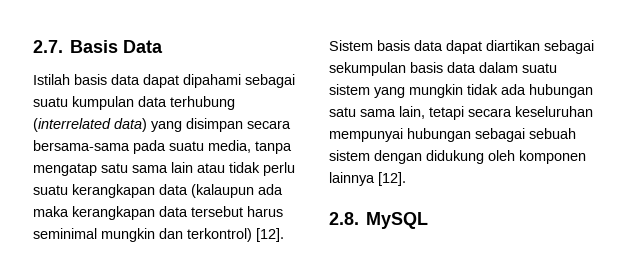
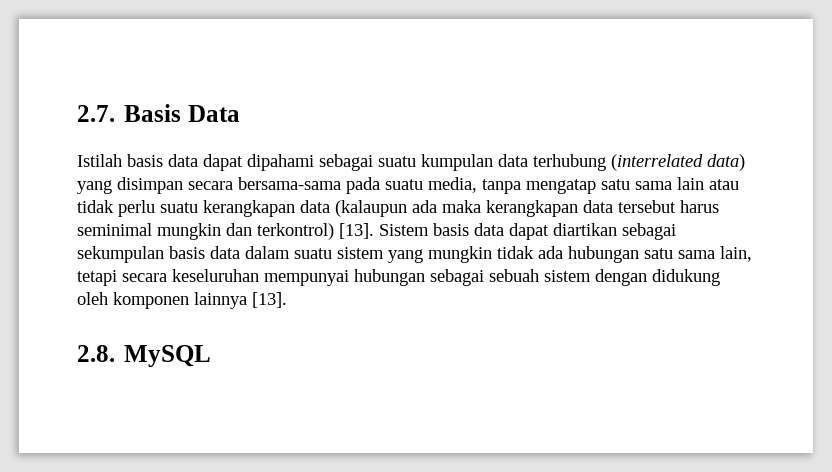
- Istilah basis data dapat dipahami sebagai suatu kumpulan data terhubung (interrelated data) yang disimpan secara bersama-sama pada suatu media, tanpa mengatap satu sama lain atau tidak perlu suatu kerangkapan data (kalaupun ada maka kerangkapan data tersebut harus seminimal mungkin dan terkontrol) [12].
+ Istilah basis data dapat dipahami sebagai suatu kumpulan data terhubung (interrelated data) yang disimpan secara bersama-sama pada suatu media, tanpa mengatap satu sama lain atau tidak perlu suatu kerangkapan data (kalaupun ada maka kerangkapan data tersebut harus seminimal mungkin dan terkontrol) [13].
- Sistem basis data dapat diartikan sebagai sekumpulan basis data dalam suatu sistem yang mungkin tidak ada hubungan satu sama lain, tetapi secara keseluruhan mempunyai hubungan sebagai sebuah sistem dengan didukung oleh komponen lainnya [12].
+ Sistem basis data dapat diartikan sebagai sekumpulan basis data dalam suatu sistem yang mungkin tidak ada hubungan satu sama lain, tetapi secara keseluruhan mempunyai hubungan sebagai sebuah sistem dengan didukung oleh komponen lainnya [13].

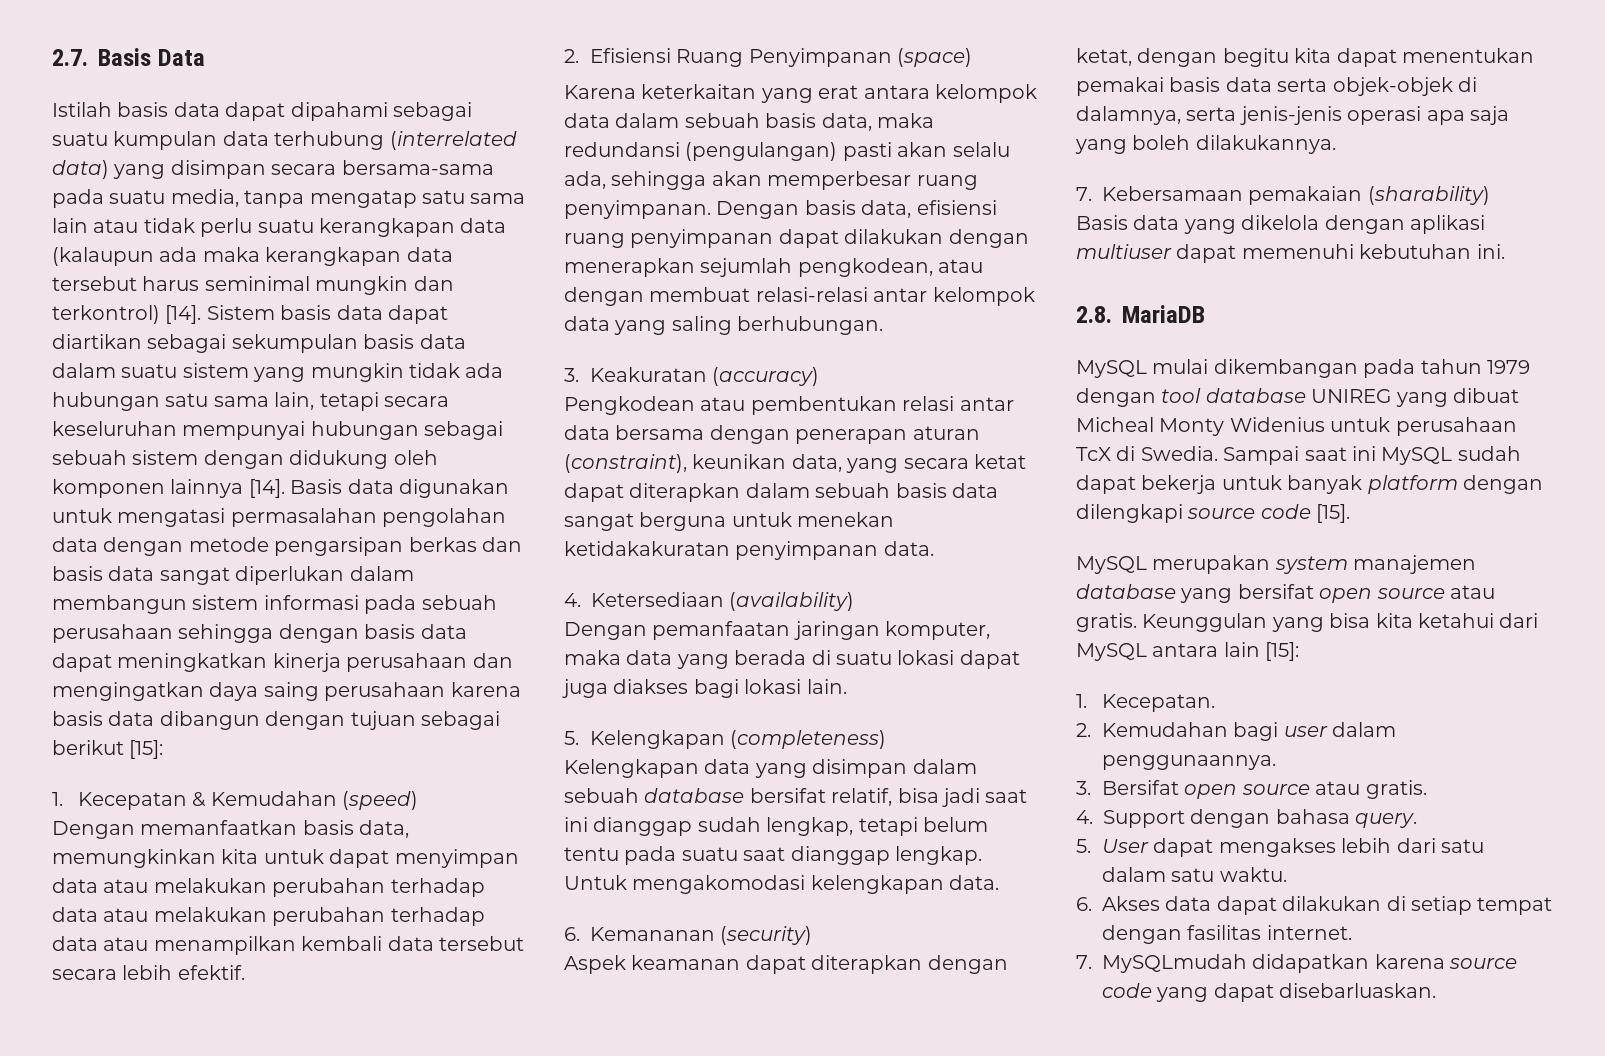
- Istilah basis data dapat dipahami sebagai suatu kumpulan data terhubung (interrelated data) yang disimpan secara bersama-sama pada suatu media, tanpa mengatap satu sama lain atau tidak perlu suatu kerangkapan data (kalaupun ada maka kerangkapan data tersebut harus seminimal mungkin dan terkontrol) [13].
+ Istilah basis data dapat dipahami sebagai suatu kumpulan data terhubung (interrelated data) yang disimpan secara bersama-sama pada suatu media, tanpa mengatap satu sama lain atau tidak perlu suatu kerangkapan data (kalaupun ada maka kerangkapan data tersebut harus seminimal mungkin dan terkontrol) [14].
- Sistem basis data dapat diartikan sebagai sekumpulan basis data dalam suatu sistem yang mungkin tidak ada hubungan satu sama lain, tetapi secara keseluruhan mempunyai hubungan sebagai sebuah sistem dengan didukung oleh komponen lainnya [13].
- 2.8. MySQL
+ Sistem basis data dapat diartikan sebagai sekumpulan basis data dalam suatu sistem yang mungkin tidak ada hubungan satu sama lain, tetapi secara keseluruhan mempunyai hubungan sebagai sebuah sistem dengan didukung oleh komponen lainnya [14]. Basis data digunakan untuk mengatasi permasalahan pengolahan data dengan metode pengarsipan berkas dan basis data sangat diperlukan dalam membangun sistem informasi pada sebuah perusahaan sehingga dengan basis data dapat meningkatkan kinerja perusahaan dan mengingatkan daya saing perusahaan karena basis data dibangun dengan tujuan sebagai berikut [15]:
+ 1. Kecepatan & Kemudahan (speed)
+ Dengan memanfaatkan basis data, memungkinkan kita untuk dapat menyimpan data atau melakukan perubahan terhadap data atau melakukan perubahan terhadap data atau menampilkan kembali data tersebut secara lebih efektif.
+ 2. Efisiensi Ruang Penyimpanan (space)
+ Karena keterkaitan yang erat antara kelompok data dalam sebuah basis data, maka redundansi (pengulangan) pasti akan selalu ada, sehingga akan memperbesar ruang penyimpanan. Dengan basis data, efisiensi ruang penyimpanan dapat dilakukan dengan menerapkan sejumlah pengkodean, atau dengan membuat relasi-relasi antar kelompok data yang saling berhubungan.
+ 3. Keakuratan (accuracy)
+ Pengkodean atau pembentukan relasi antar data bersama dengan penerapan aturan (constraint), keunikan data, yang secara ketat dapat diterapkan dalam sebuah basis data sangat berguna untuk menekan ketidakakuratan penyimpanan data.
+ 4. Ketersediaan (availability)
+ Dengan pemanfaatan jaringan komputer, maka data yang berada di suatu lokasi dapat juga diakses bagi lokasi lain.
+ 5. Kelengkapan (completeness)
+ Kelengkapan data yang disimpan dalam sebuah database bersifat relatif, bisa jadi saat ini dianggap sudah lengkap, tetapi belum tentu pada suatu saat dianggap lengkap. Untuk mengakomodasi kelengkapan data.
+ 6. Kemananan (security)
+ Aspek keamanan dapat diterapkan dengan ketat, dengan begitu kita dapat menentukan pemakai basis data serta objek-objek di dalamnya, serta jenis-jenis operasi apa saja yang boleh dilakukannya.
+ 7. Kebersamaan pemakaian (sharability)
+ Basis data yang dikelola dengan aplikasi multiuser dapat memenuhi kebutuhan ini.
+ 2.8. MariaDB
+ MySQL mulai dikembangan pada tahun 1979 dengan tool database UNIREG yang dibuat Micheal Monty Widenius untuk perusahaan TcX di Swedia. Sampai saat ini MySQL sudah dapat bekerja untuk banyak platform dengan dilengkapi source code [15].
+ MySQL merupakan system manajemen database yang bersifat open source atau gratis. Keunggulan yang bisa kita ketahui dari MySQL antara lain [15]:
+ 1. Kecepatan.
+ 2. Kemudahan bagi user dalam penggunaannya.
+ 3. Bersifat open source atau gratis.
+ 4. Support dengan bahasa query.
+ 5. User dapat mengakses lebih dari satu dalam satu waktu.
+ 6. Akses data dapat dilakukan di setiap tempat dengan fasilitas internet.
+ 7. MySQLmudah didapatkan karena source code yang dapat disebarluaskan.

